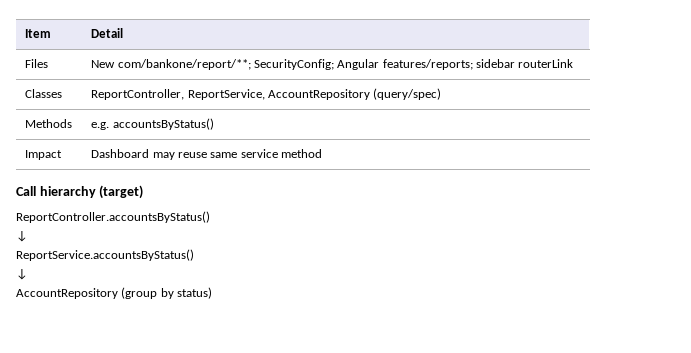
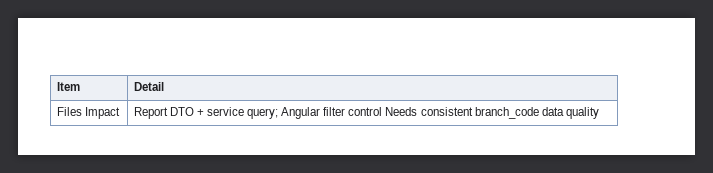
- Files | New com/bankone/report/**; SecurityConfig; Angular features/reports; sidebar routerLink
- Classes | ReportController, ReportService, AccountRepository (query/spec)
- Methods | e.g. accountsByStatus()
- Impact | Dashboard may reuse same service method
- Call hierarchy (target)
- ReportController.accountsByStatus()
- ↓
- ReportService.accountsByStatus()
- ↓
- AccountRepository (group by status)
+ Files Impact | Report DTO + service query; Angular filter control Needs consistent branch_code data quality

